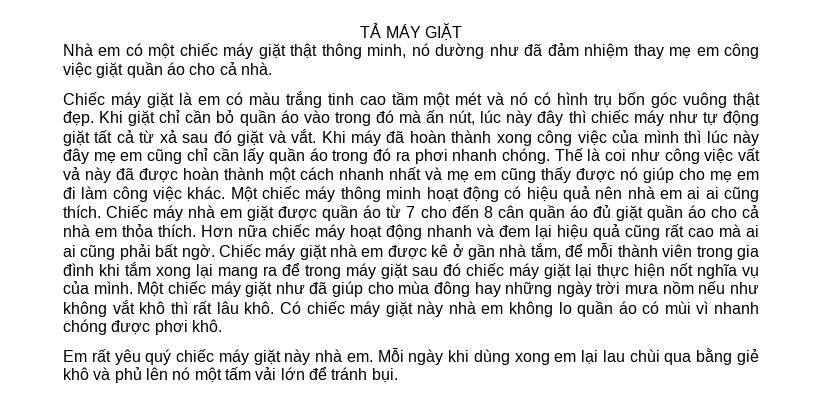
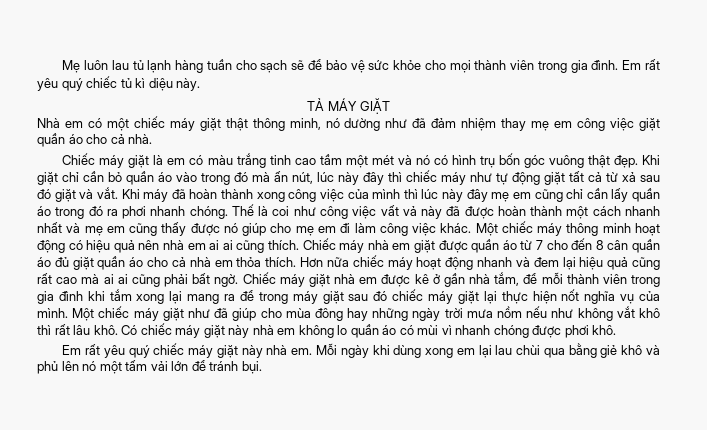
+ Mẹ luôn lau tủ lạnh hàng tuần cho sạch sẽ để bảo vệ sức khỏe cho mọi thành viên trong gia đình. Em rất yêu quý chiếc tủ kì diệu này.

